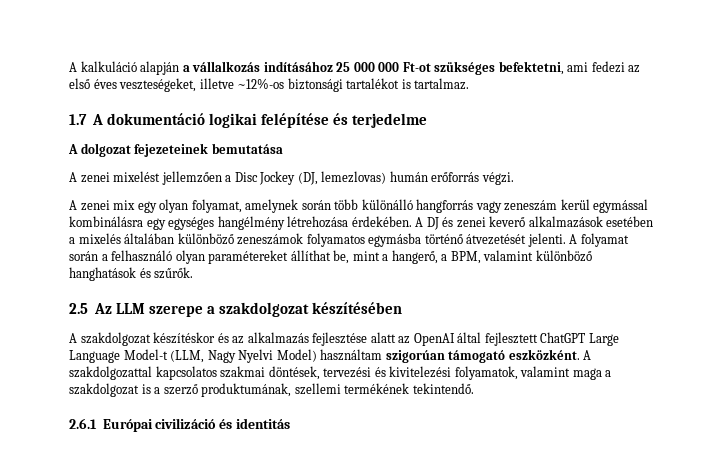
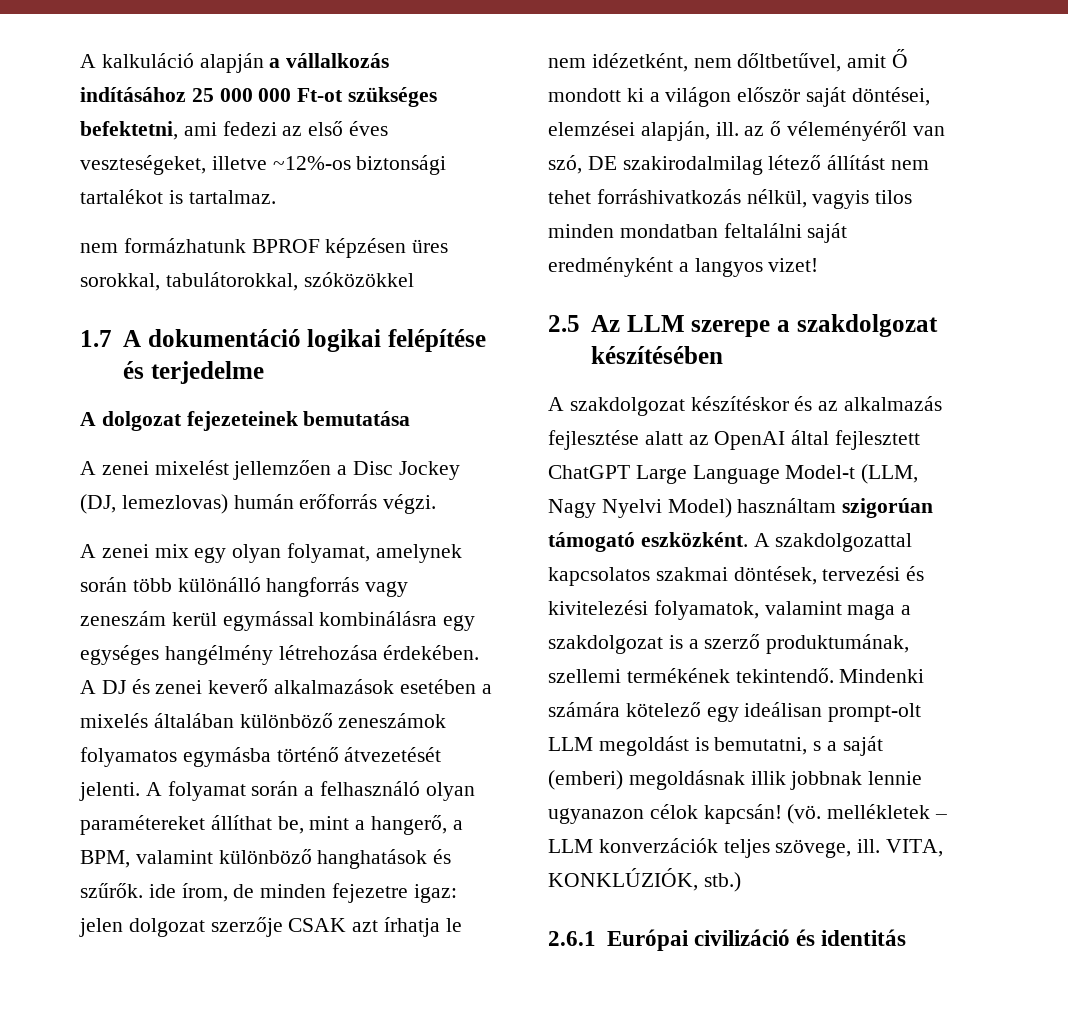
+ nem formázhatunk BPROF képzésen üres sorokkal, tabulátorokkal, szóközökkel
- A folyamat során a felhasználó olyan paramétereket állíthat be, mint a hangerő, a BPM, valamint különböző hanghatások és szűrők.
+ A folyamat során a felhasználó olyan paramétereket állíthat be, mint a hangerő, a BPM, valamint különböző hanghatások és szűrők. ide írom, de minden fejezetre igaz: jelen dolgozat szerzője CSAK azt írhatja le nem idézetként, nem dőltbetűvel, amit Ő mondott ki a világon először saját döntései, elemzései alapján, ill. az ő véleményéről van szó, DE szakirodalmilag létező állítást nem tehet forráshivatkozás nélkül, vagyis tilos minden mondatban feltalálni saját eredményként a langyos vizet!
+ Mindenki számára kötelező egy ideálisan prompt-olt LLM megoldást is bemutatni, s a saját (emberi) megoldásnak illik jobbnak lennie ugyanazon célok kapcsán! (vö. mellékletek – LLM konverzációk teljes szövege, ill. VITA, KONKLÚZIÓK, stb.)

